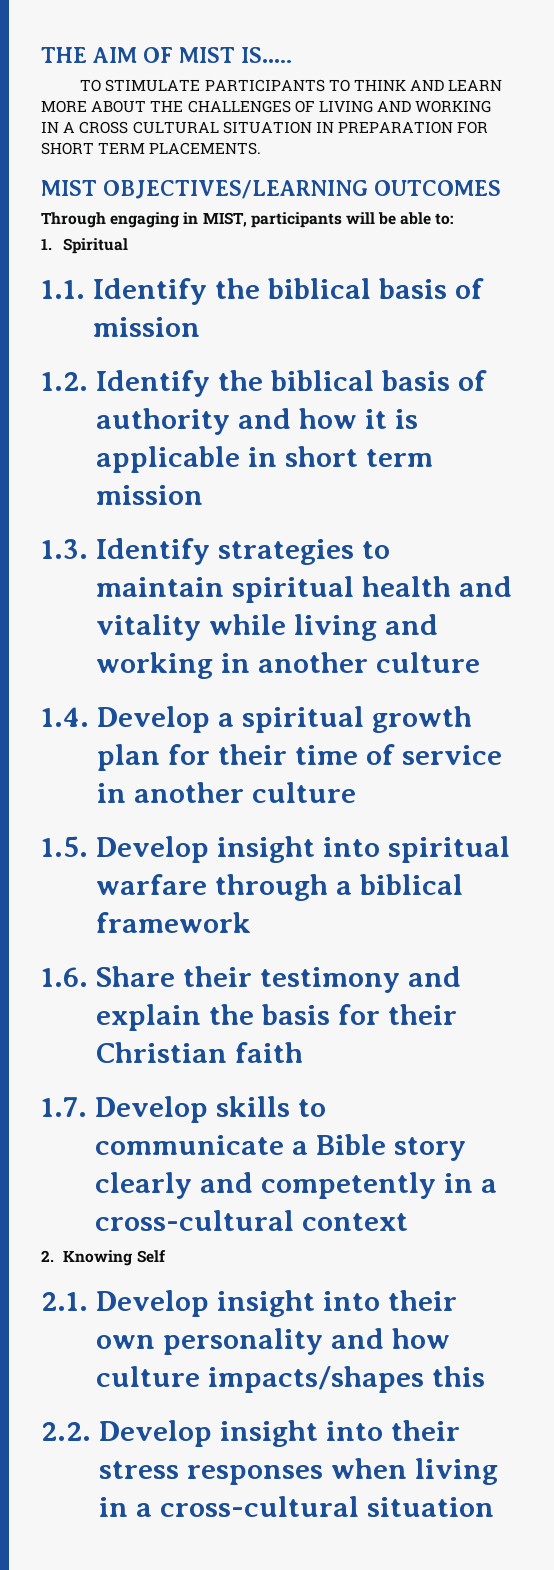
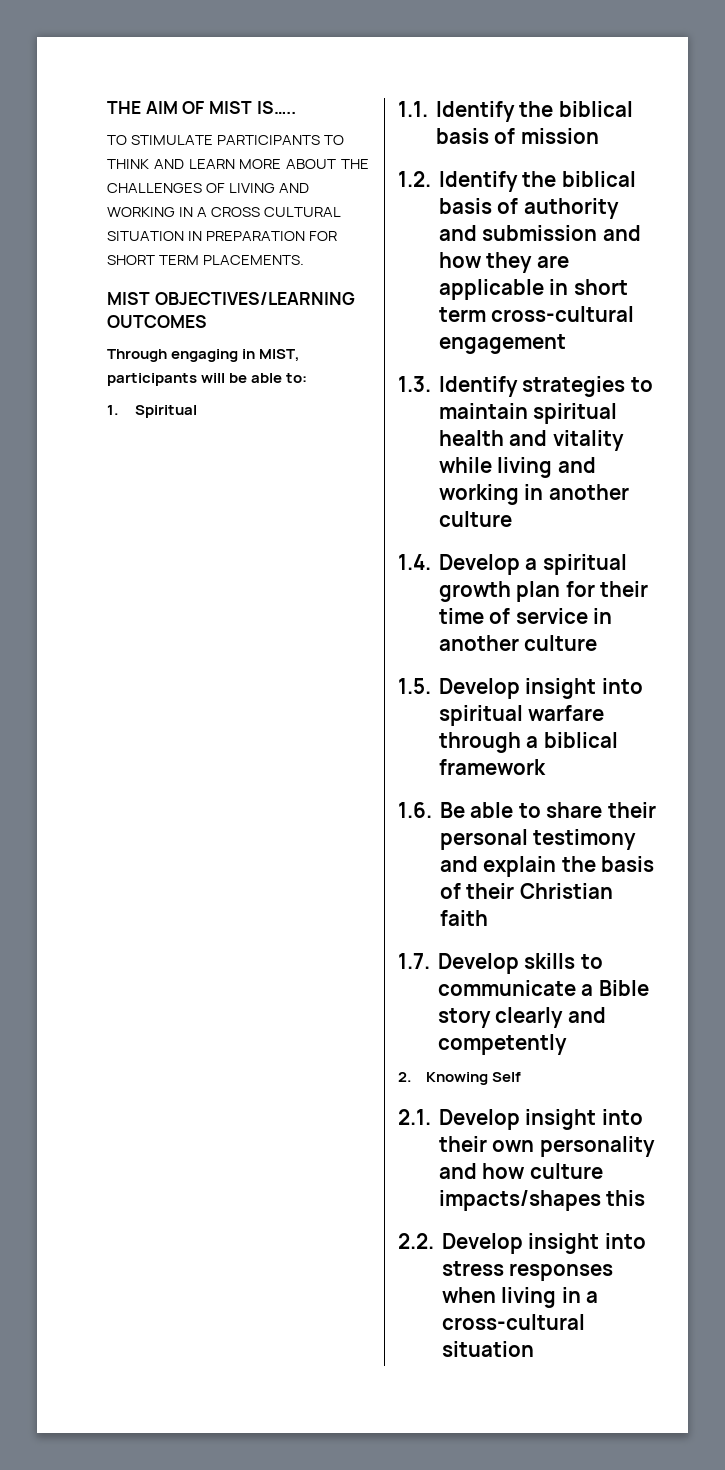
- 1.2. Identify the biblical basis of authority and how it is applicable in short term mission
+ 1.2. Identify the biblical basis of authority and submission and how they are applicable in short term cross-cultural engagement
- 1.6. Share their testimony and explain the basis for their Christian faith
+ 1.6. Be able to share their personal testimony and explain the basis of their Christian faith
- 1.7. Develop skills to communicate a Bible story clearly and competently in a cross-cultural context
+ 1.7. Develop skills to communicate a Bible story clearly and competently
- 2.2. Develop insight into their stress responses when living in a cross-cultural situation
+ 2.2. Develop insight into stress responses when living in a cross-cultural situation

